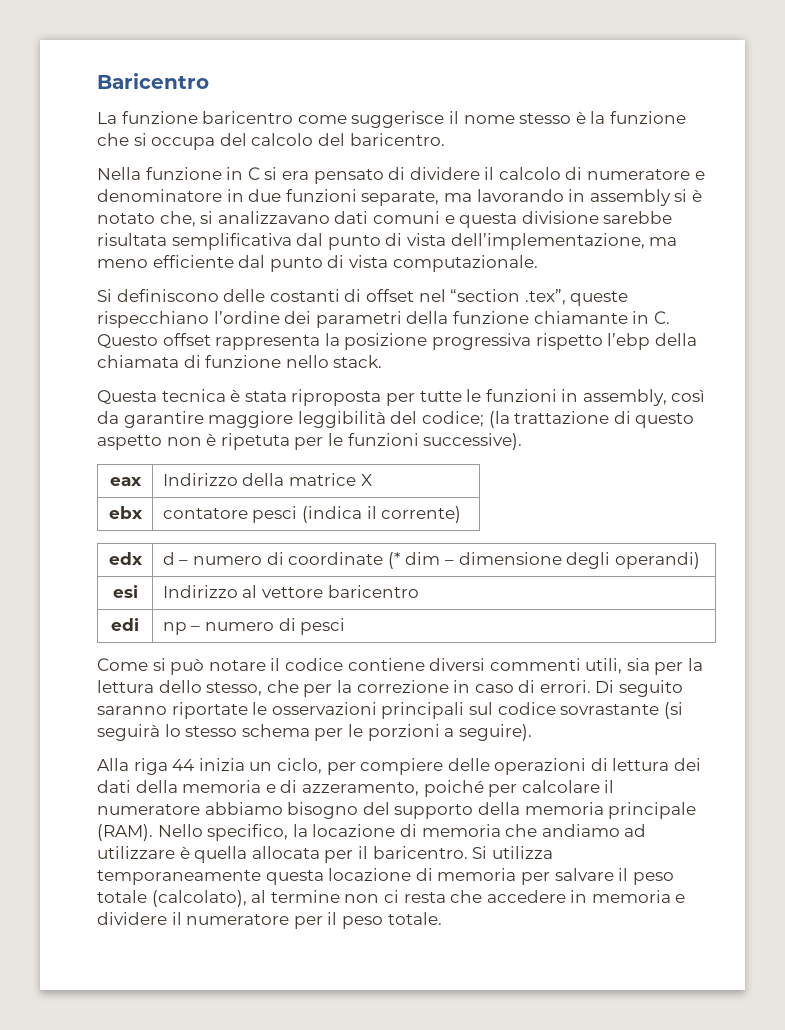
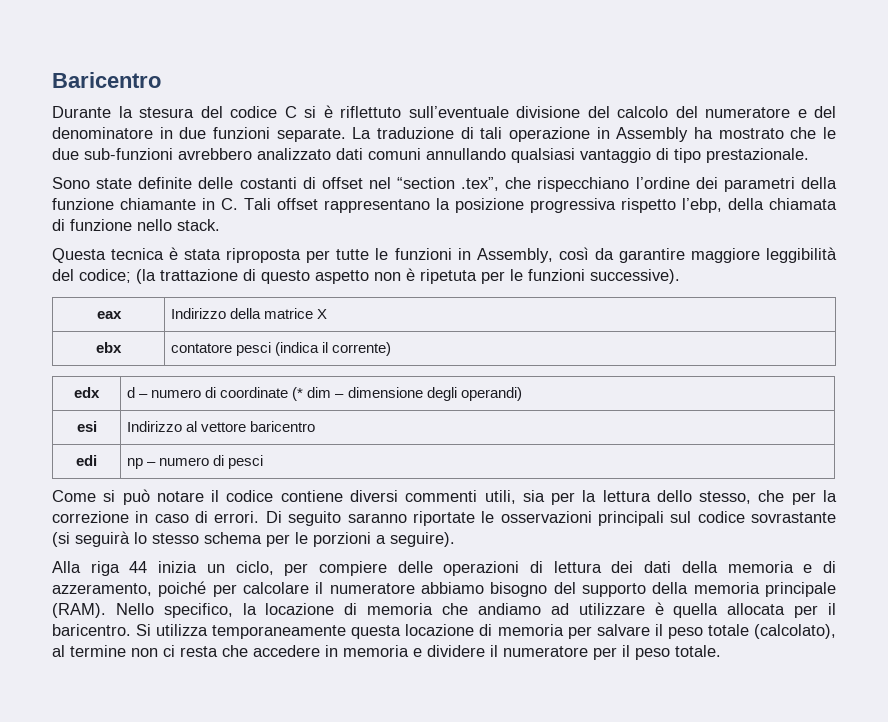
- La funzione baricentro come suggerisce il nome stesso è la funzione che si occupa del calcolo del baricentro.
- Nella funzione in C si era pensato di dividere il calcolo di numeratore e denominatore in due funzioni separate, ma lavorando in assembly si è notato che, si analizzavano dati comuni e questa divisione sarebbe risultata semplificativa dal punto di vista dell’implementazione, ma meno efficiente dal punto di vista computazionale.
- Si definiscono delle costanti di offset nel “section .tex”, queste rispecchiano l’ordine dei parametri della funzione chiamante in C. Questo offset rappresenta la posizione progressiva rispetto l’ebp della chiamata di funzione nello stack.
+ Durante la stesura del codice C si è riflettuto sull’eventuale divisione del calcolo del numeratore e del denominatore in due funzioni separate. La traduzione di tali operazione in Assembly ha mostrato che le due sub-funzioni avrebbero analizzato dati comuni annullando qualsiasi vantaggio di tipo prestazionale.
+ Sono state definite delle costanti di offset nel “section .tex”, che rispecchiano l’ordine dei parametri della funzione chiamante in C. Tali offset rappresentano la posizione progressiva rispetto l’ebp, della chiamata di funzione nello stack.
- Questa tecnica è stata riproposta per tutte le funzioni in assembly, così da garantire maggiore leggibilità del codice; (la trattazione di questo aspetto non è ripetuta per le funzioni successive).
+ Questa tecnica è stata riproposta per tutte le funzioni in Assembly, così da garantire maggiore leggibilità del codice; (la trattazione di questo aspetto non è ripetuta per le funzioni successive).

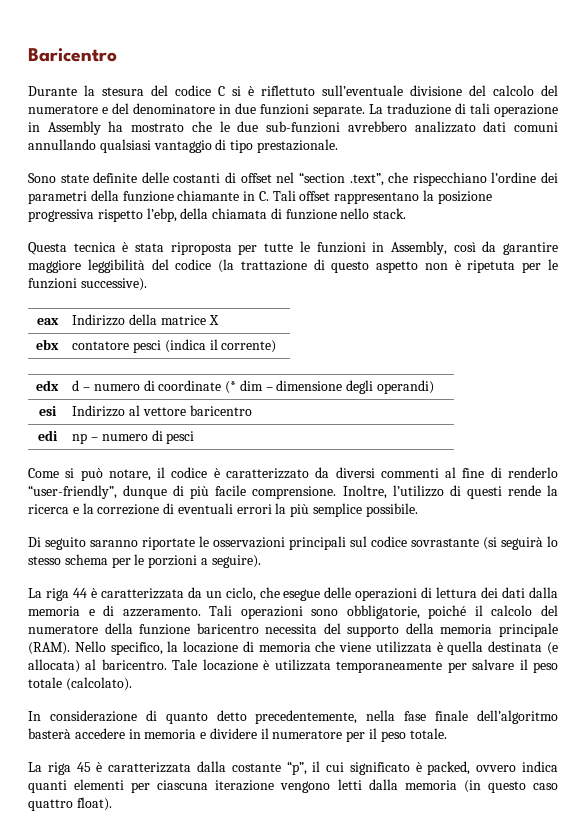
- Sono state definite delle costanti di offset nel “section .tex”, che rispecchiano l’ordine dei parametri della funzione chiamante in C. Tali offset rappresentano la posizione progressiva rispetto l’ebp, della chiamata di funzione nello stack.
+ Sono state definite delle costanti di offset nel “section .text”, che rispecchiano l’ordine dei parametri della funzione chiamante in C. Tali offset rappresentano la posizione progressiva rispetto l’ebp, della chiamata di funzione nello stack.
- Questa tecnica è stata riproposta per tutte le funzioni in Assembly, così da garantire maggiore leggibilità del codice; (la trattazione di questo aspetto non è ripetuta per le funzioni successive).
+ Questa tecnica è stata riproposta per tutte le funzioni in Assembly, così da garantire maggiore leggibilità del codice (la trattazione di questo aspetto non è ripetuta per le funzioni successive).
- Come si può notare il codice contiene diversi commenti utili, sia per la lettura dello stesso, che per la correzione in caso di errori. Di seguito saranno riportate le osservazioni principali sul codice sovrastante (si seguirà lo stesso schema per le porzioni a seguire).
+ Come si può notare, il codice è caratterizzato da diversi commenti al fine di renderlo “user-friendly”, dunque di più facile comprensione. Inoltre, l’utilizzo di questi rende la ricerca e la correzione di eventuali errori la più semplice possibile.
+ Di seguito saranno riportate le osservazioni principali sul codice sovrastante (si seguirà lo stesso schema per le porzioni a seguire).
- Alla riga 44 inizia un ciclo, per compiere delle operazioni di lettura dei dati della memoria e di azzeramento, poiché per calcolare il numeratore abbiamo bisogno del supporto della memoria principale (RAM).
+ La riga 44 è caratterizzata da un ciclo, che esegue delle operazioni di lettura dei dati dalla memoria e di azzeramento. Tali operazioni sono obbligatorie, poiché il calcolo del numeratore della funzione baricentro necessita del supporto della memoria principale (RAM).
- Nello specifico, la locazione di memoria che andiamo ad utilizzare è quella allocata per il baricentro. Si utilizza temporaneamente questa locazione di memoria per salvare il peso totale (calcolato), al termine non ci resta che accedere in memoria e dividere il numeratore per il peso totale.
+ Nello specifico, la locazione di memoria che viene utilizzata è quella destinata (e allocata) al baricentro. Tale locazione è utilizzata temporaneamente per salvare il peso totale (calcolato).
+ In considerazione di quanto detto precedentemente, nella fase finale dell’algoritmo basterà accedere in memoria e dividere il numeratore per il peso totale.
+ La riga 45 è caratterizzata dalla costante “p”, il cui significato è packed, ovvero indica quanti elementi per ciascuna iterazione vengono letti dalla memoria (in questo caso quattro float).

